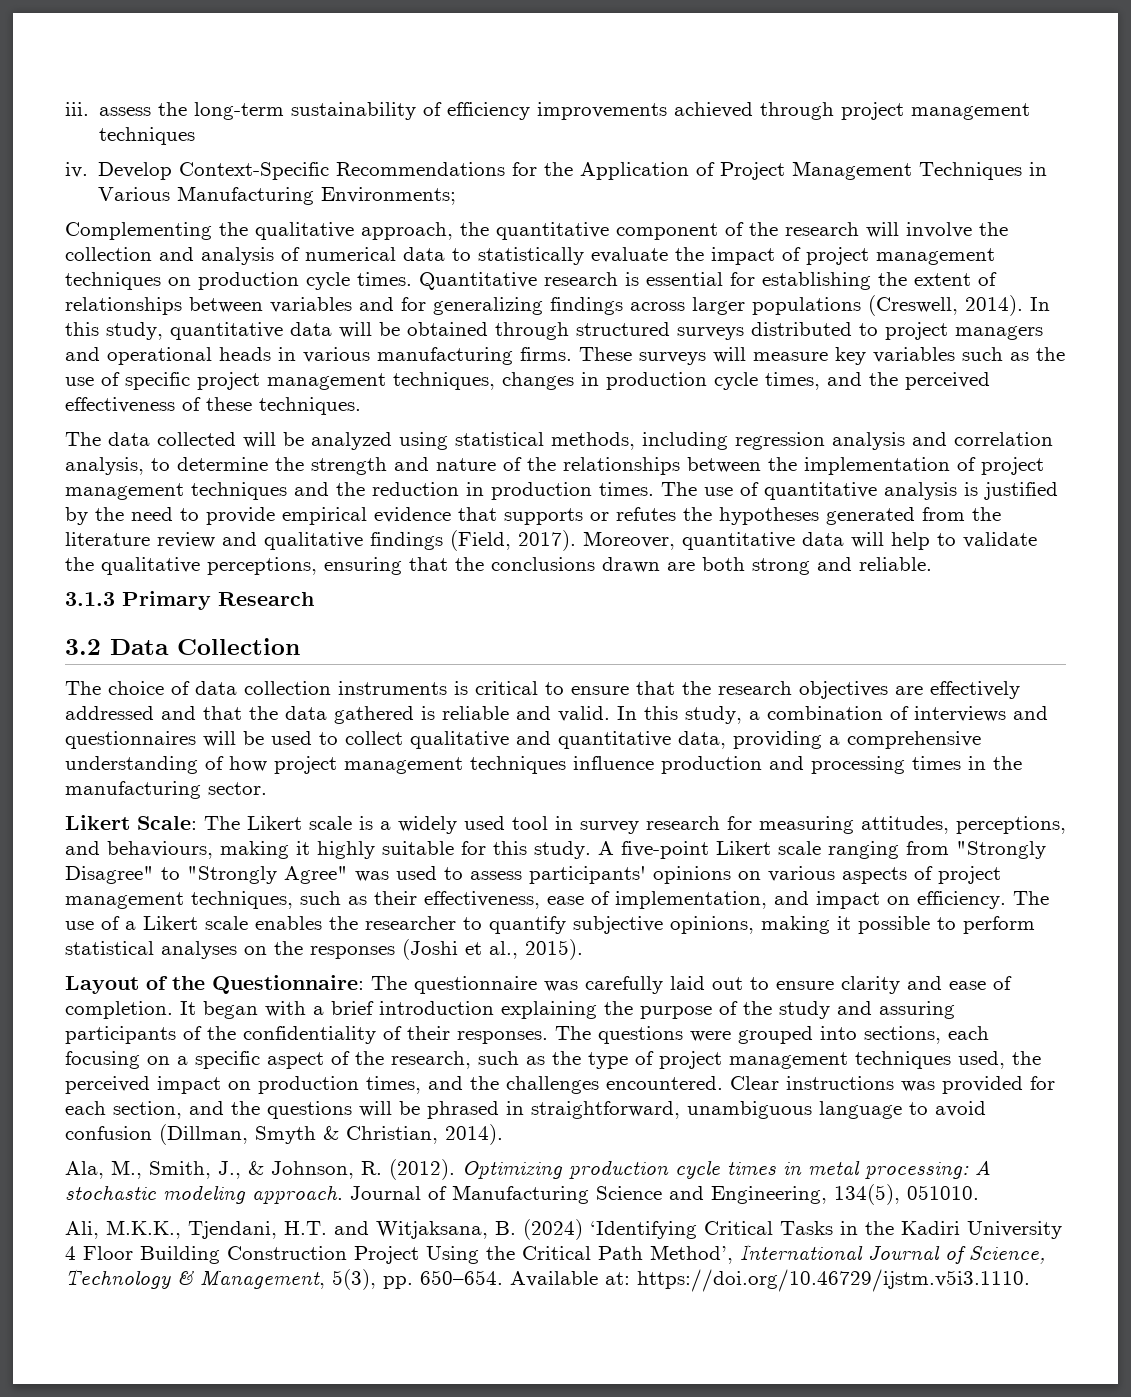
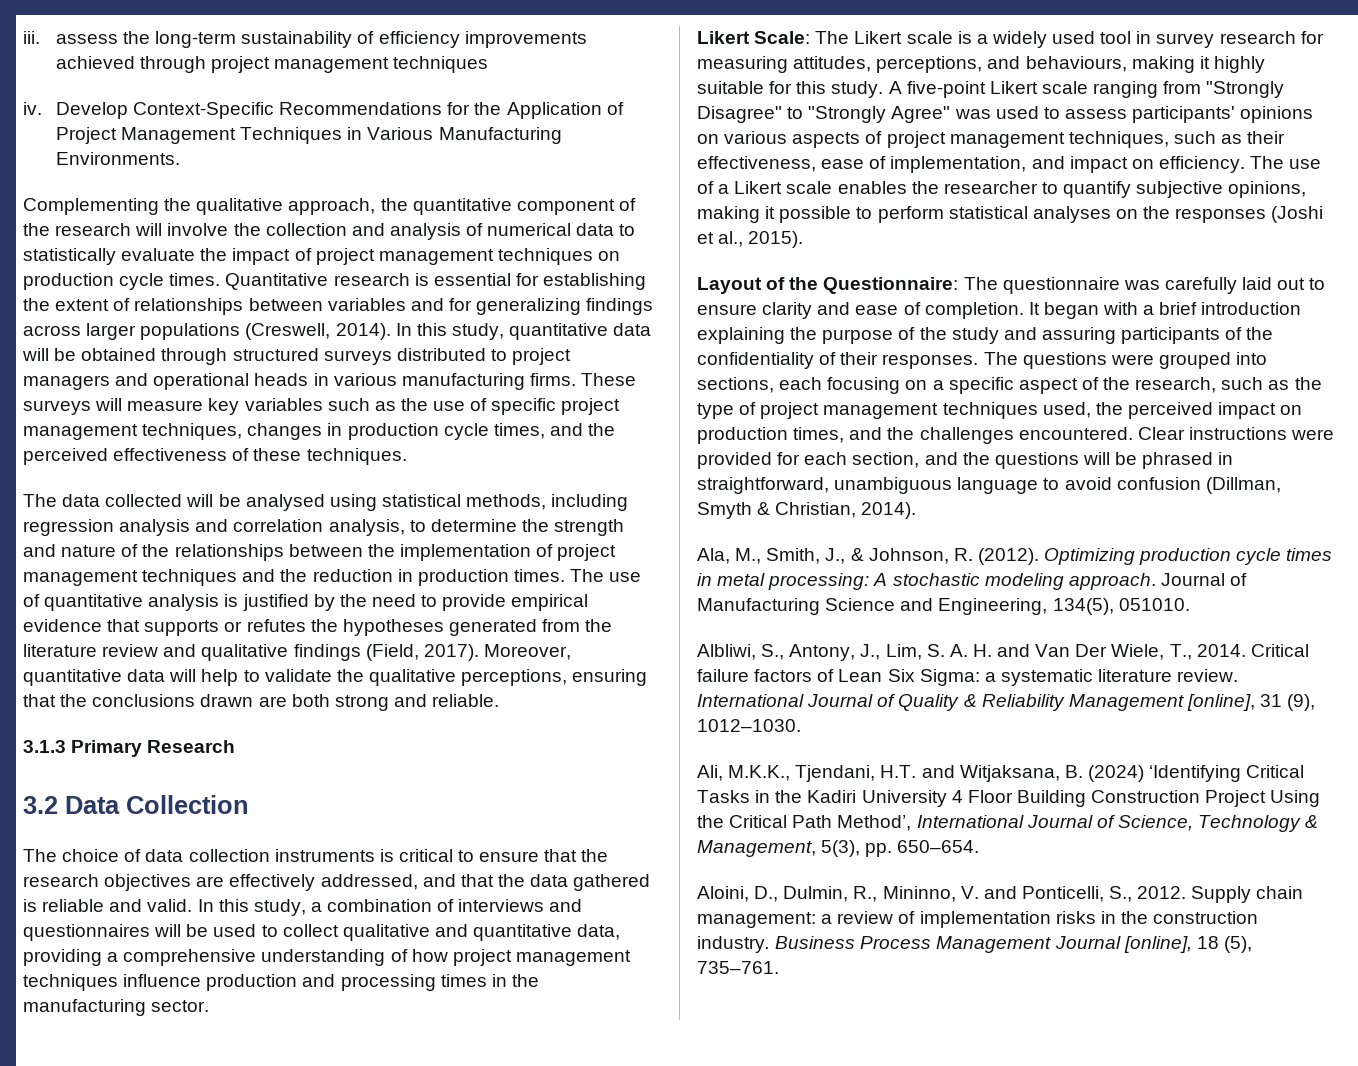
- Develop Context-Specific Recommendations for the Application of Project Management Techniques in Various Manufacturing Environments;
+ Develop Context-Specific Recommendations for the Application of Project Management Techniques in Various Manufacturing Environments.
- The data collected will be analyzed using statistical methods, including regression analysis and correlation analysis, to determine the strength and nature of the relationships between the implementation of project management techniques and the reduction in production times.
+ The data collected will be analysed using statistical methods, including regression analysis and correlation analysis, to determine the strength and nature of the relationships between the implementation of project management techniques and the reduction in production times.
- The choice of data collection instruments is critical to ensure that the research objectives are effectively addressed and that the data gathered is reliable and valid.
+ The choice of data collection instruments is critical to ensure that the research objectives are effectively addressed, and that the data gathered is reliable and valid.
- Clear instructions was provided for each section, and the questions will be phrased in straightforward, unambiguous language to avoid confusion (Dillman, Smyth & Christian, 2014).
+ Clear instructions were provided for each section, and the questions will be phrased in straightforward, unambiguous language to avoid confusion (Dillman, Smyth & Christian, 2014).
+ Albliwi, S., Antony, J., Lim, S. A. H. and Van Der Wiele, T., 2014. Critical failure factors of Lean Six Sigma: a systematic literature review. International Journal of Quality & Reliability Management [online], 31 (9), 1012–1030.
- Ali, M.K.K., Tjendani, H.T. and Witjaksana, B. (2024) ‘Identifying Critical Tasks in the Kadiri University 4 Floor Building Construction Project Using the Critical Path Method’, International Journal of Science, Technology & Management, 5(3), pp. 650–654. Available at: https://doi.org/10.46729/ijstm.v5i3.1110.
+ Ali, M.K.K., Tjendani, H.T. and Witjaksana, B. (2024) ‘Identifying Critical Tasks in the Kadiri University 4 Floor Building Construction Project Using the Critical Path Method’, International Journal of Science, Technology & Management, 5(3), pp. 650–654.
+ Aloini, D., Dulmin, R., Mininno, V. and Ponticelli, S., 2012. Supply chain management: a review of implementation risks in the construction industry. Business Process Management Journal [online], 18 (5), 735–761.

